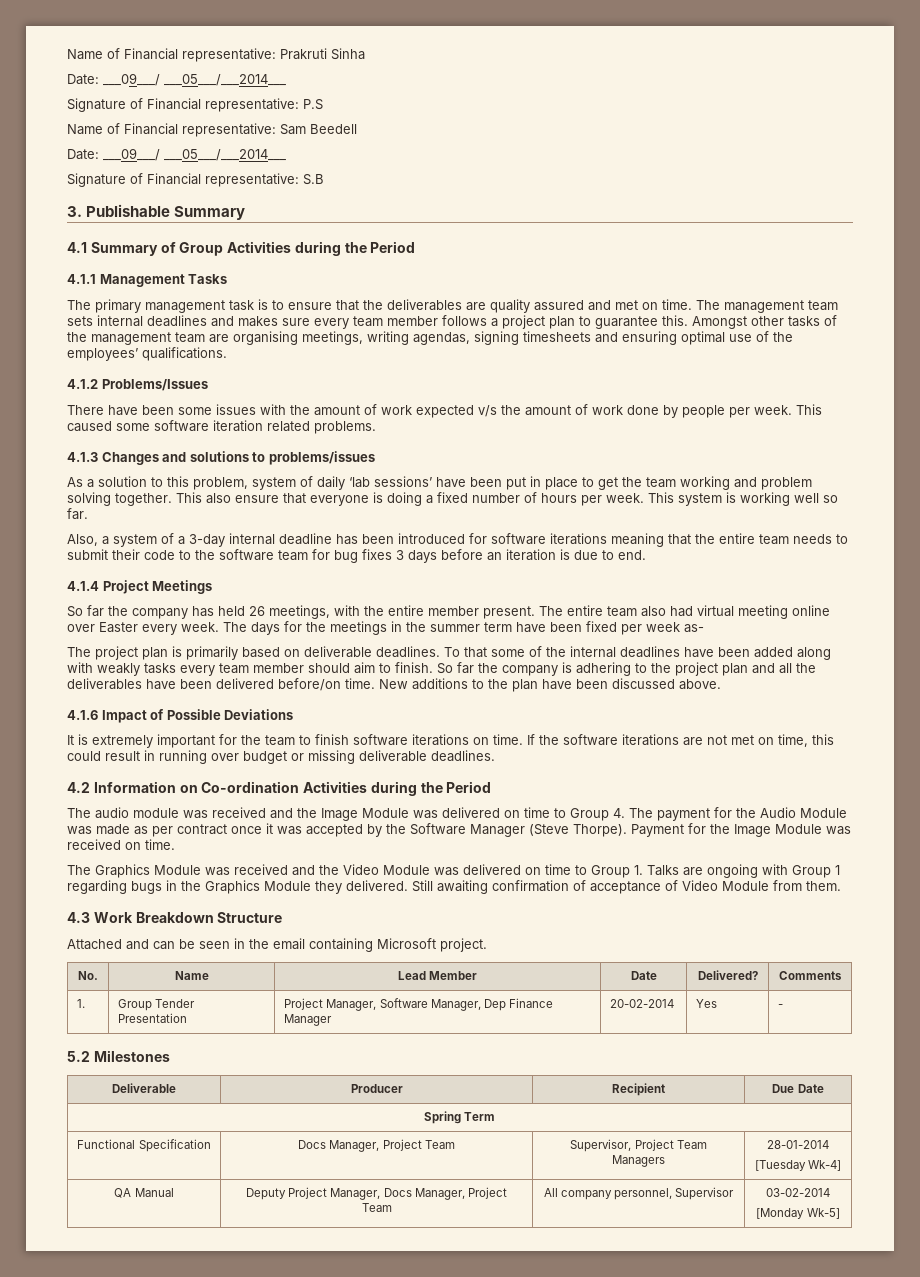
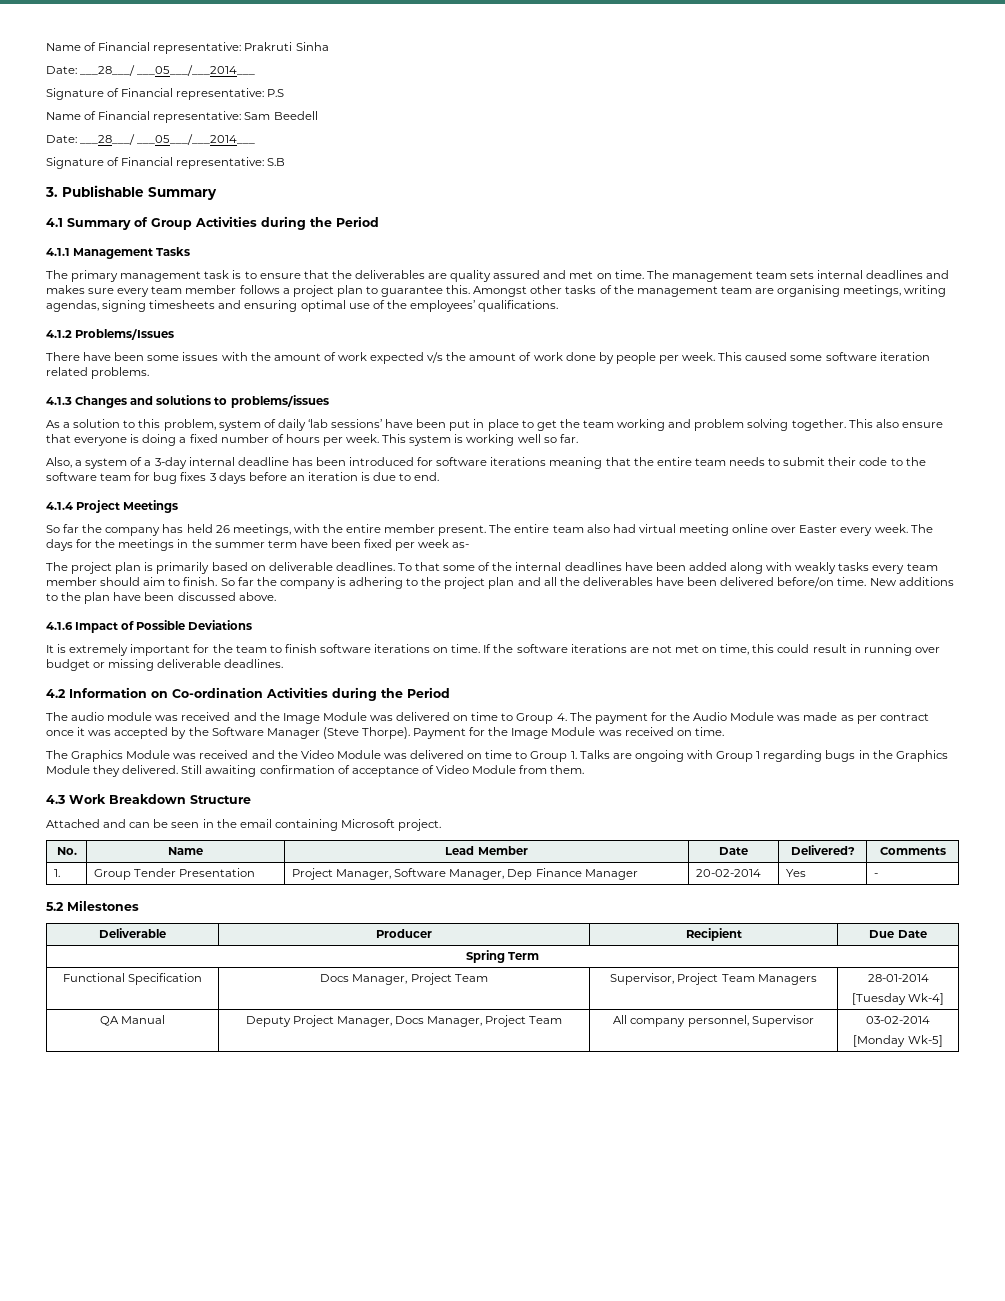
  Name of Financial representative: Prakruti Sinha
- Date: ___09___/ ___05___/___2014___
+ Date: ___28___/ ___05___/___2014___
  Name of Financial representative: Sam Beedell
- Date: ___09___/ ___05___/___2014___
+ Date: ___28___/ ___05___/___2014___

